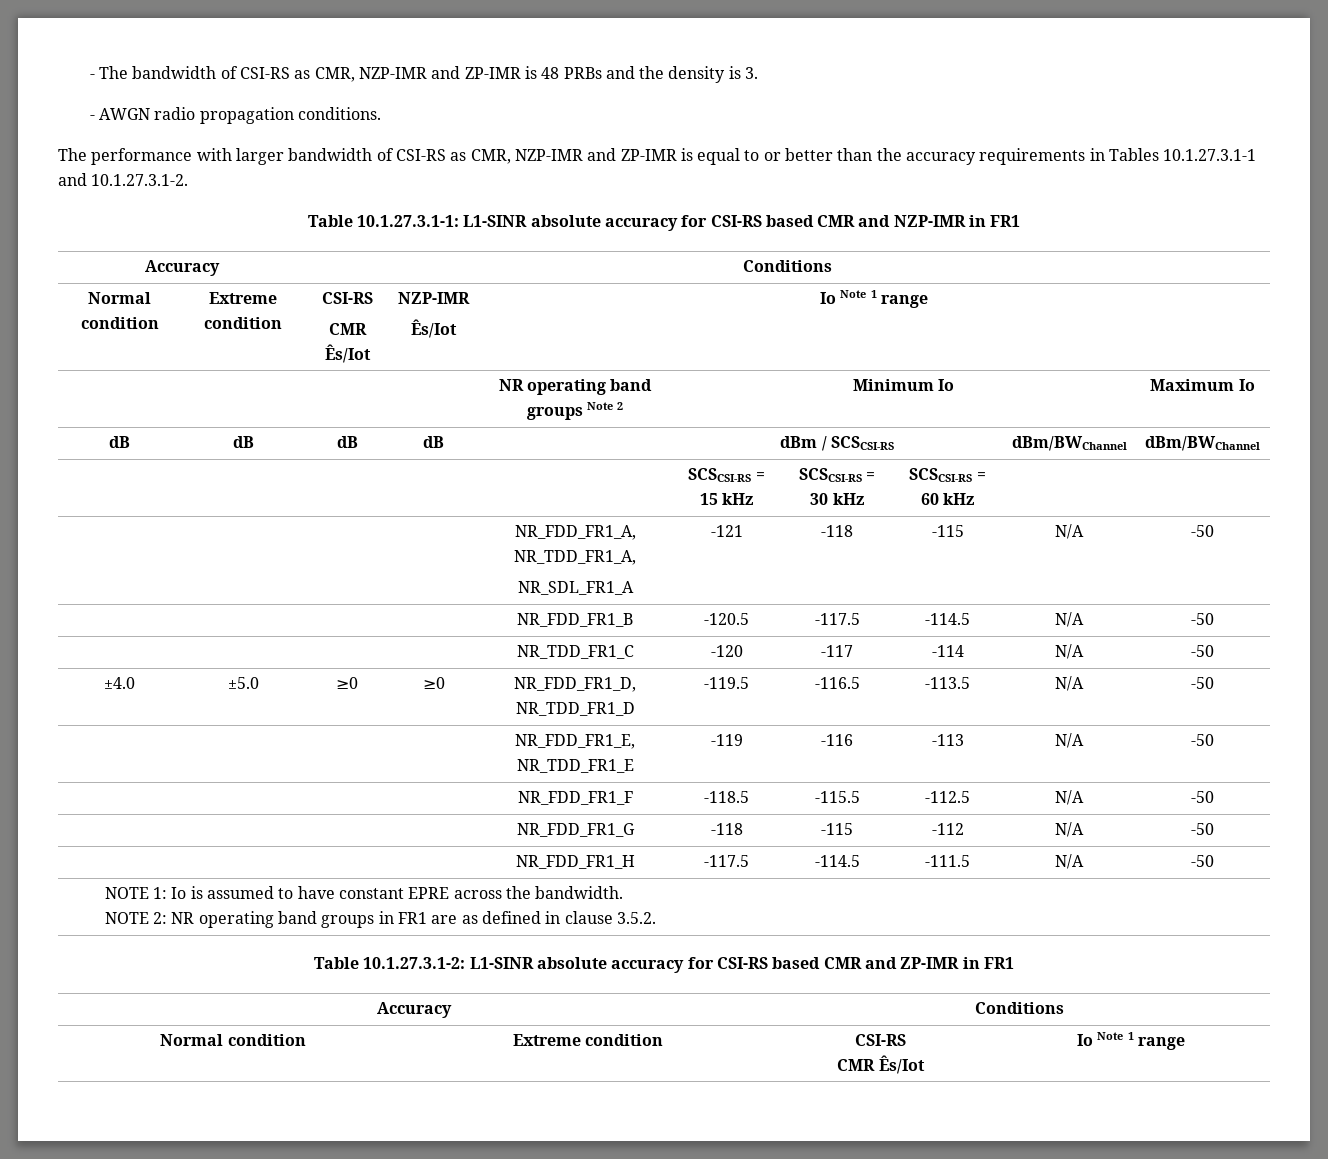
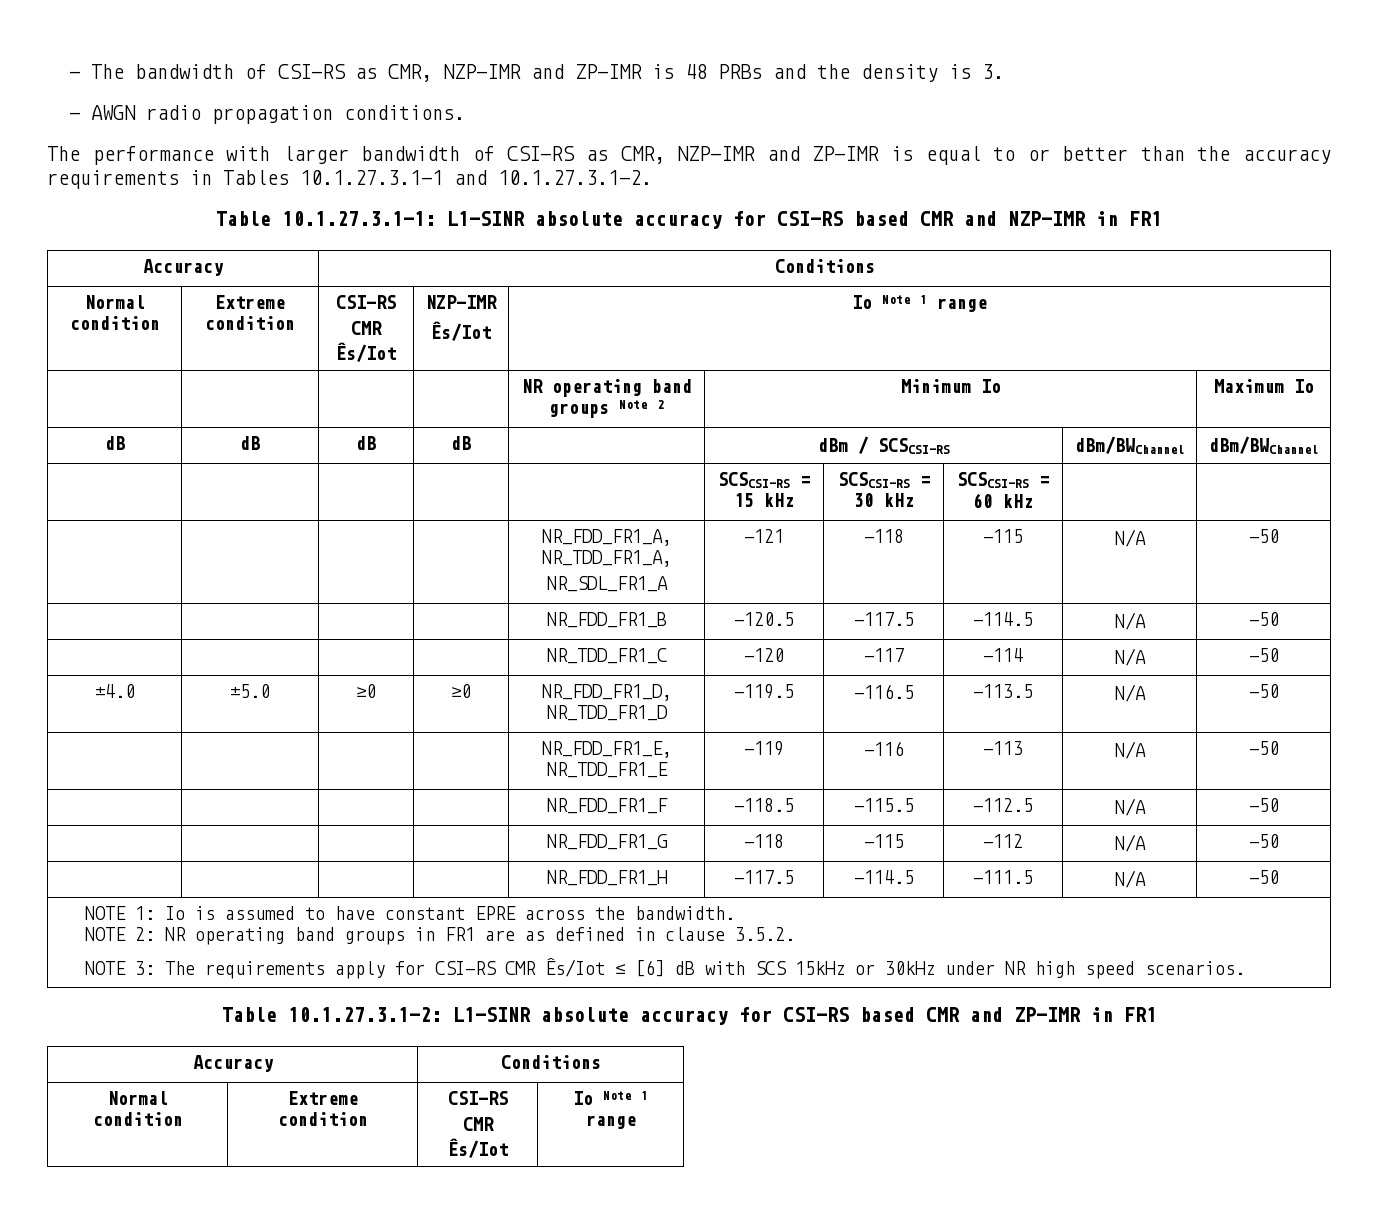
+ NOTE 3: The requirements apply for CSI-RS CMR Ês/Iot ≤ [6] dB with SCS 15kHz or 30kHz under NR high speed scenarios.

